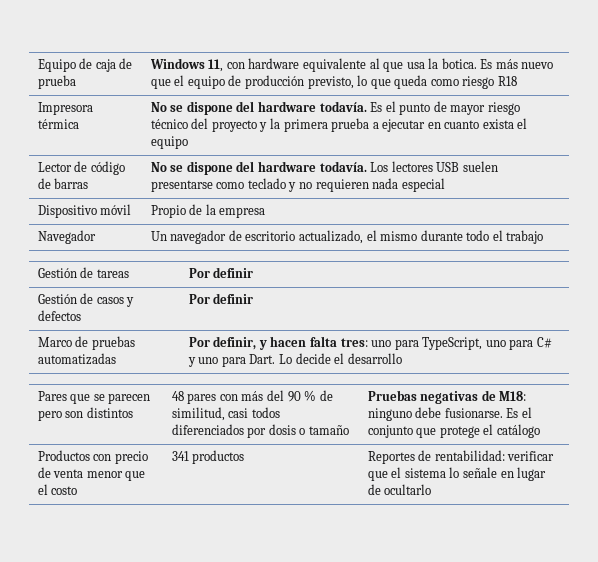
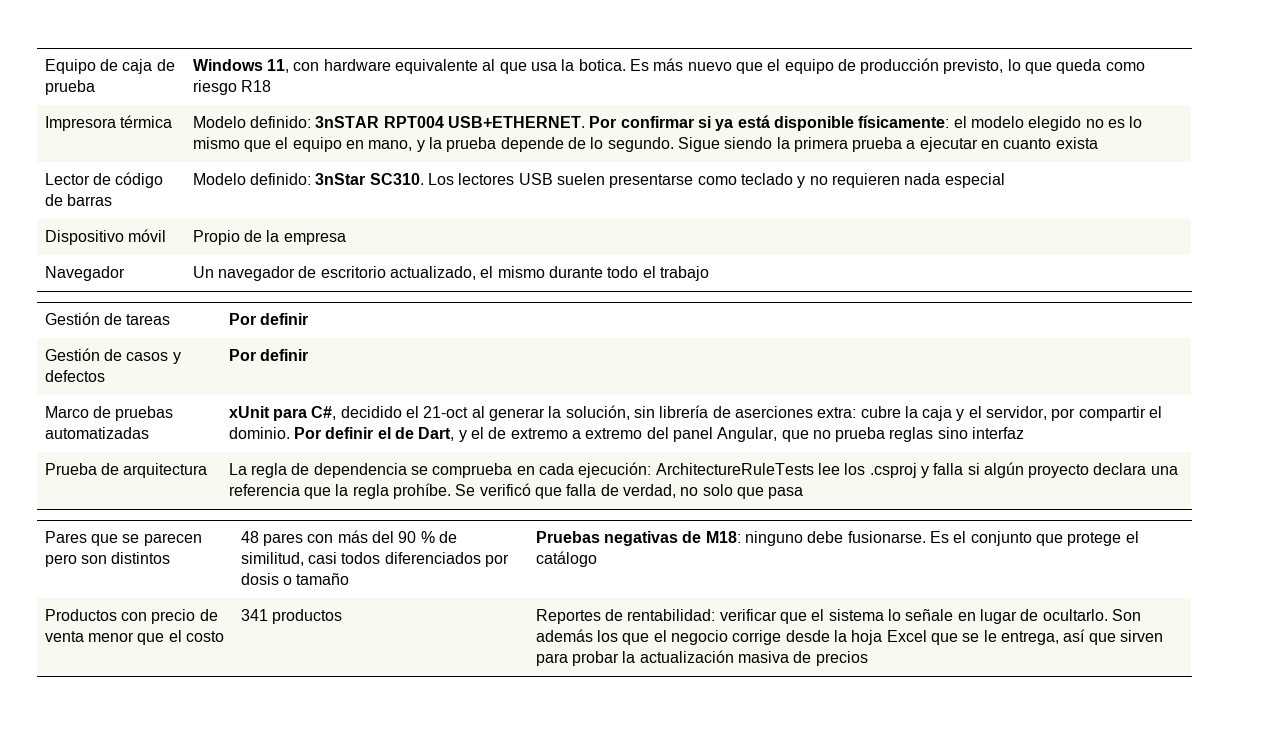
- No se dispone del hardware todavía. Es el punto de mayor riesgo técnico del proyecto y la primera prueba a ejecutar en cuanto exista el equipo
+ Modelo definido: 3nSTAR RPT004 USB+ETHERNET. Por confirmar si ya está disponible físicamente: el modelo elegido no es lo mismo que el equipo en mano, y la prueba depende de lo segundo. Sigue siendo la primera prueba a ejecutar en cuanto exista
- Lector de código de barras | No se dispone del hardware todavía. Los lectores USB suelen presentarse como teclado y no requieren nada especial
+ Lector de código de barras | Modelo definido: 3nStar SC310. Los lectores USB suelen presentarse como teclado y no requieren nada especial
- Por definir, y hacen falta tres: uno para TypeScript, uno para C# y uno para Dart. Lo decide el desarrollo
+ xUnit para C#, decidido el 21-oct al generar la solución, sin librería de aserciones extra: cubre la caja y el servidor, por compartir el dominio. Por definir el de Dart, y el de extremo a extremo del panel Angular, que no prueba reglas sino interfaz
+ Prueba de arquitectura | La regla de dependencia se comprueba en cada ejecución: ArchitectureRuleTests lee los .csproj y falla si algún proyecto declara una referencia que la regla prohíbe. Se verificó que falla de verdad, no solo que pasa
- Reportes de rentabilidad: verificar que el sistema lo señale en lugar de ocultarlo
+ Reportes de rentabilidad: verificar que el sistema lo señale en lugar de ocultarlo. Son además los que el negocio corrige desde la hoja Excel que se le entrega, así que sirven para probar la actualización masiva de precios

